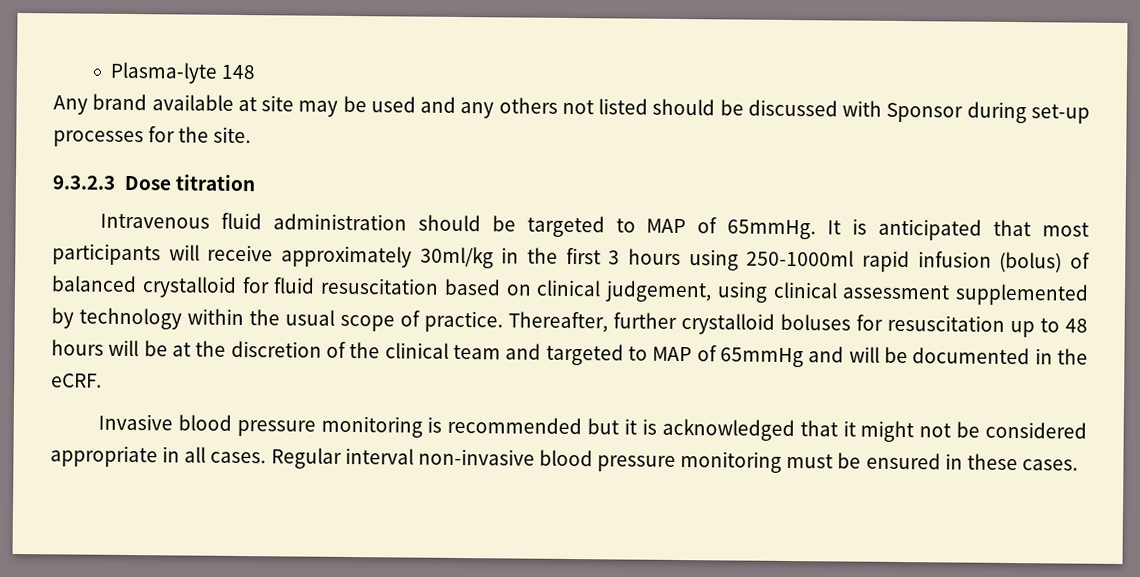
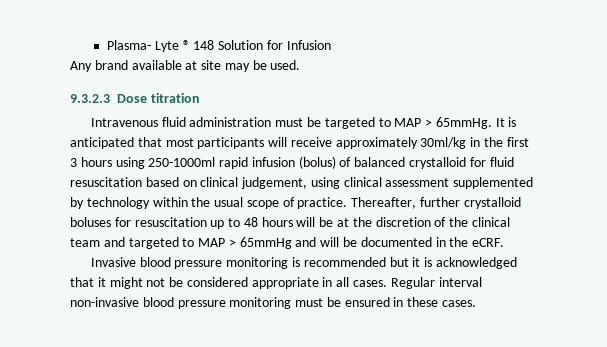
- Plasma-lyte 148
+ Plasma- Lyte ® 148 Solution for Infusion
- Any brand available at site may be used and any others not listed should be discussed with Sponsor during set-up processes for the site.
+ Any brand available at site may be used.
- Intravenous fluid administration should be targeted to MAP of 65mmHg.
+ Intravenous fluid administration must be targeted to MAP > 65mmHg.
- Thereafter, further crystalloid boluses for resuscitation up to 48 hours will be at the discretion of the clinical team and targeted to MAP of 65mmHg and will be documented in the eCRF.
+ Thereafter, further crystalloid boluses for resuscitation up to 48 hours will be at the discretion of the clinical team and targeted to MAP > 65mmHg and will be documented in the eCRF.

